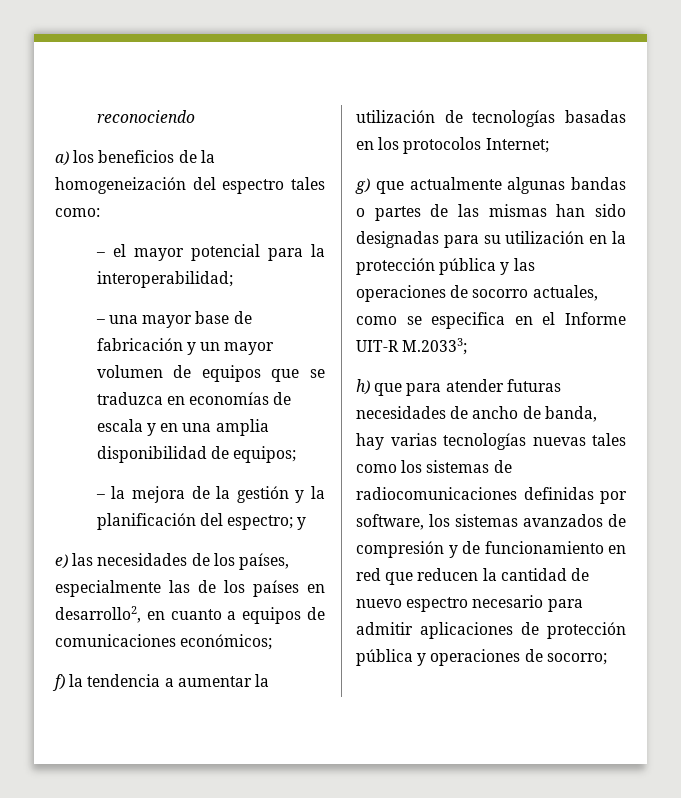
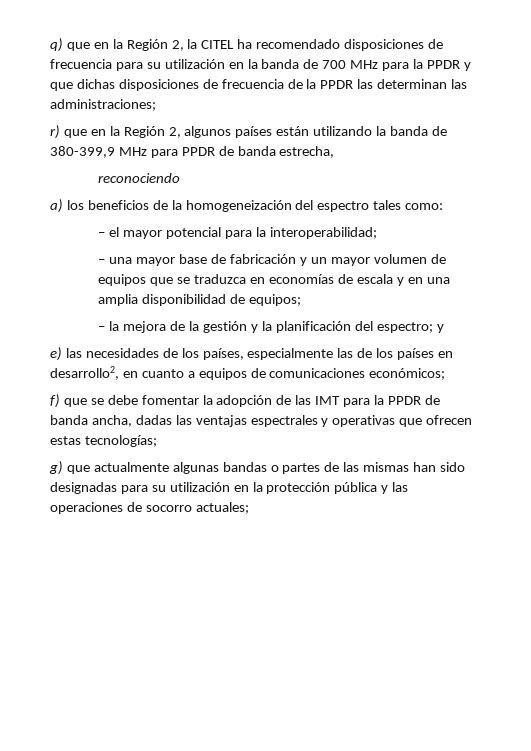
+ q) que en la Región 2, la CITEL ha recomendado disposiciones de frecuencia para su utilización en la banda de 700 MHz para la PPDR y que dichas disposiciones de frecuencia de la PPDR las determinan las administraciones;
+ r) que en la Región 2, algunos países están utilizando la banda de 380-399,9 MHz para PPDR de banda estrecha,
- f) la tendencia a aumentar la utilización de tecnologías basadas en los protocolos Internet;
+ f) que se debe fomentar la adopción de las IMT para la PPDR de banda ancha, dadas las ventajas espectrales y operativas que ofrecen estas tecnologías;
- g) que actualmente algunas bandas o partes de las mismas han sido designadas para su utilización en la protección pública y las operaciones de socorro actuales, como se especifica en el Informe UIT-R M.20333;
- h) que para atender futuras necesidades de ancho de banda, hay varias tecnologías nuevas tales como los sistemas de radiocomunicaciones definidas por software, los sistemas avanzados de compresión y de funcionamiento en red que reducen la cantidad de nuevo espectro necesario para admitir aplicaciones de protección pública y operaciones de socorro;
+ g) que actualmente algunas bandas o partes de las mismas han sido designadas para su utilización en la protección pública y las operaciones de socorro actuales;

